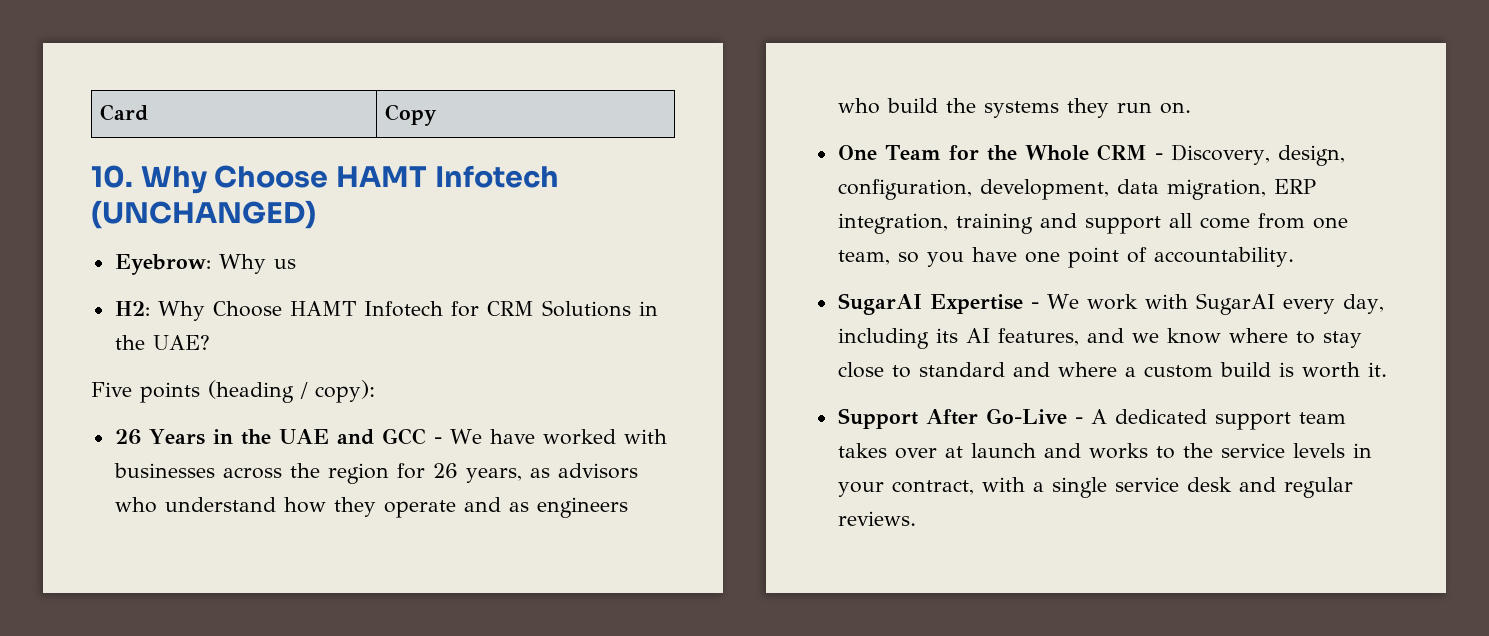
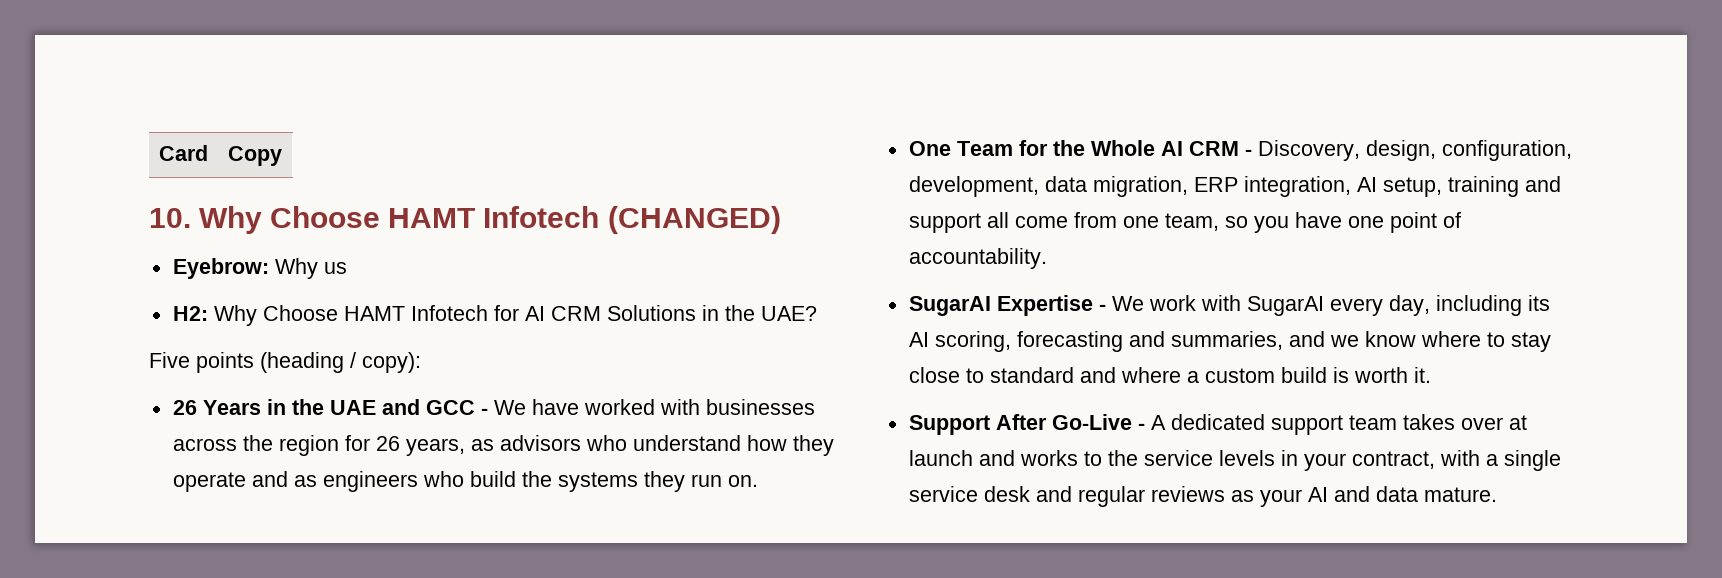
- 10. Why Choose HAMT Infotech (UNCHANGED)
+ 10. Why Choose HAMT Infotech (CHANGED)
- H2: Why Choose HAMT Infotech for CRM Solutions in the UAE?
+ H2: Why Choose HAMT Infotech for AI CRM Solutions in the UAE?
- One Team for the Whole CRM - Discovery, design, configuration, development, data migration, ERP integration, training and support all come from one team, so you have one point of accountability.
+ One Team for the Whole AI CRM - Discovery, design, configuration, development, data migration, ERP integration, AI setup, training and support all come from one team, so you have one point of accountability.
- SugarAI Expertise - We work with SugarAI every day, including its AI features, and we know where to stay close to standard and where a custom build is worth it.
+ SugarAI Expertise - We work with SugarAI every day, including its AI scoring, forecasting and summaries, and we know where to stay close to standard and where a custom build is worth it.
- Support After Go-Live - A dedicated support team takes over at launch and works to the service levels in your contract, with a single service desk and regular reviews.
+ Support After Go-Live - A dedicated support team takes over at launch and works to the service levels in your contract, with a single service desk and regular reviews as your AI and data mature.

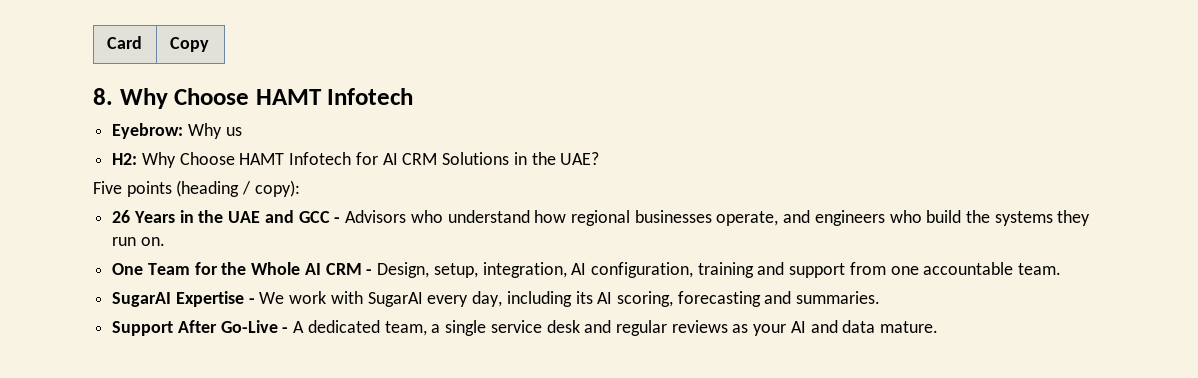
- 10. Why Choose HAMT Infotech (CHANGED)
+ 8. Why Choose HAMT Infotech
- 26 Years in the UAE and GCC - We have worked with businesses across the region for 26 years, as advisors who understand how they operate and as engineers who build the systems they run on.
+ 26 Years in the UAE and GCC - Advisors who understand how regional businesses operate, and engineers who build the systems they run on.
- One Team for the Whole AI CRM - Discovery, design, configuration, development, data migration, ERP integration, AI setup, training and support all come from one team, so you have one point of accountability.
+ One Team for the Whole AI CRM - Design, setup, integration, AI configuration, training and support from one accountable team.
- SugarAI Expertise - We work with SugarAI every day, including its AI scoring, forecasting and summaries, and we know where to stay close to standard and where a custom build is worth it.
+ SugarAI Expertise - We work with SugarAI every day, including its AI scoring, forecasting and summaries.
- Support After Go-Live - A dedicated support team takes over at launch and works to the service levels in your contract, with a single service desk and regular reviews as your AI and data mature.
+ Support After Go-Live - A dedicated team, a single service desk and regular reviews as your AI and data mature.

